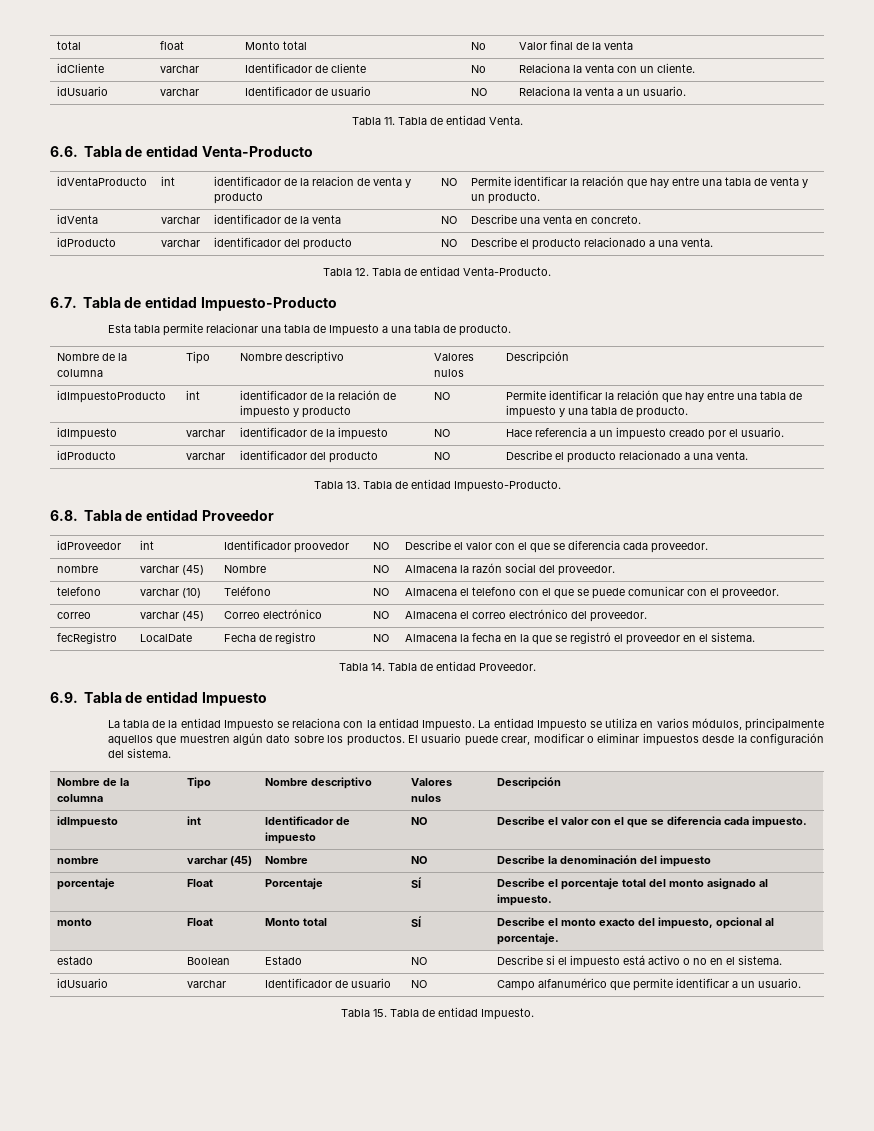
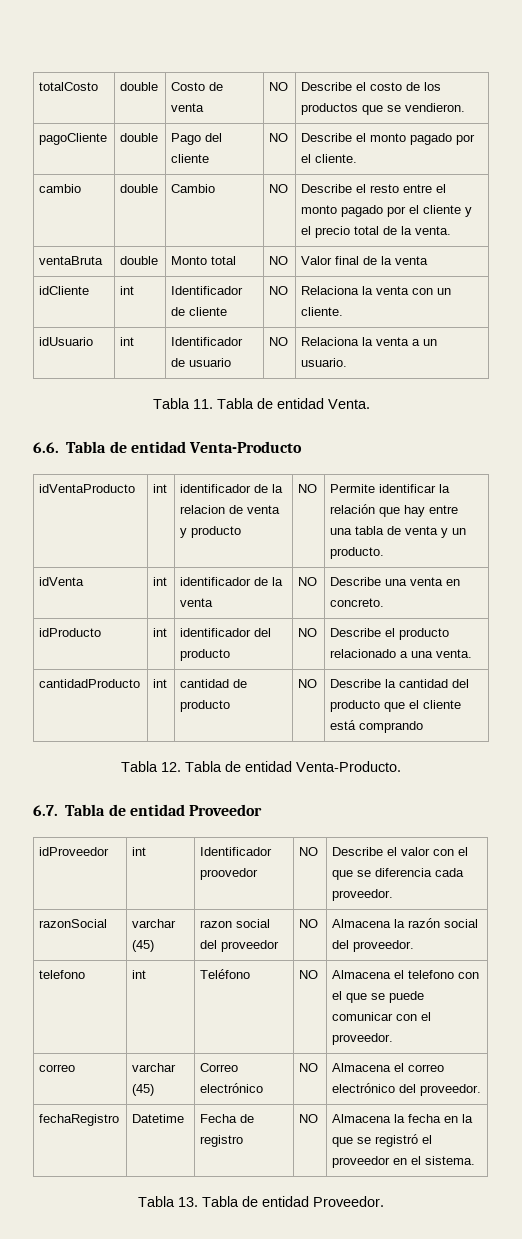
- total | float | Monto total | No | Valor final de la venta
+ totalCosto | double | Costo de venta | NO | Describe el costo de los productos que se vendieron.
+ pagoCliente | double | Pago del cliente | NO | Describe el monto pagado por el cliente.
+ cambio | double | Cambio | NO | Describe el resto entre el monto pagado por el cliente y el precio total de la venta.
+ ventaBruta | double | Monto total | NO | Valor final de la venta
- idCliente | varchar | Identificador de cliente | No | Relaciona la venta con un cliente.
+ idCliente | int | Identificador de cliente | NO | Relaciona la venta con un cliente.
- idUsuario | varchar | Identificador de usuario | NO | Relaciona la venta a un usuario.
+ idUsuario | int | Identificador de usuario | NO | Relaciona la venta a un usuario.
- idVenta | varchar | identificador de la venta | NO | Describe una venta en concreto.
- idProducto | varchar | identificador del producto | NO | Describe el producto relacionado a una venta.
+ idVenta | int | identificador de la venta | NO | Describe una venta en concreto.
+ idProducto | int | identificador del producto | NO | Describe el producto relacionado a una venta.
+ cantidadProducto | int | cantidad de producto | NO | Describe la cantidad del producto que el cliente está comprando
- 6.7. Tabla de entidad Impuesto-Producto
- Esta tabla permite relacionar una tabla de Impuesto a una tabla de producto.
- Nombre de la columna | Tipo | Nombre descriptivo | Valores nulos | Descripción
- idImpuestoProducto | int | identificador de la relación de impuesto y producto | NO | Permite identificar la relación que hay entre una tabla de impuesto y una tabla de producto.
- idImpuesto | varchar | identificador de la impuesto | NO | Hace referencia a un impuesto creado por el usuario.
- idProducto | varchar | identificador del producto | NO | Describe el producto relacionado a una venta.
- Tabla 13. Tabla de entidad Impuesto-Producto.
- 6.8. Tabla de entidad Proveedor
+ 6.7. Tabla de entidad Proveedor
- nombre | varchar (45) | Nombre | NO | Almacena la razón social del proveedor.
+ razonSocial | varchar (45) | razon social del proveedor | NO | Almacena la razón social del proveedor.
- telefono | varchar (10) | Teléfono | NO | Almacena el telefono con el que se puede comunicar con el proveedor.
+ telefono | int | Teléfono | NO | Almacena el telefono con el que se puede comunicar con el proveedor.
- fecRegistro | LocalDate | Fecha de registro | NO | Almacena la fecha en la que se registró el proveedor en el sistema.
+ fechaRegistro | Datetime | Fecha de registro | NO | Almacena la fecha en la que se registró el proveedor en el sistema.
- Tabla 14. Tabla de entidad Proveedor.
+ Tabla 13. Tabla de entidad Proveedor.
- 6.9. Tabla de entidad Impuesto
- La tabla de la entidad Impuesto se relaciona con la entidad Impuesto. La entidad Impuesto se utiliza en varios módulos, principalmente aquellos que muestren algún dato sobre los productos. El usuario puede crear, modificar o eliminar impuestos desde la configuración del sistema.
- Nombre de la columna | Tipo | Nombre descriptivo | Valores nulos | Descripción
- idImpuesto | int | Identificador de impuesto | NO | Describe el valor con el que se diferencia cada impuesto.
- nombre | varchar (45) | Nombre | NO | Describe la denominación del impuesto
- porcentaje | Float | Porcentaje | SÍ | Describe el porcentaje total del monto asignado al impuesto.
- monto | Float | Monto total | SÍ | Describe el monto exacto del impuesto, opcional al porcentaje.
- estado | Boolean | Estado | NO | Describe si el impuesto está activo o no en el sistema.
- idUsuario | varchar | Identificador de usuario | NO | Campo alfanumérico que permite identificar a un usuario.
- Tabla 15. Tabla de entidad Impuesto.

